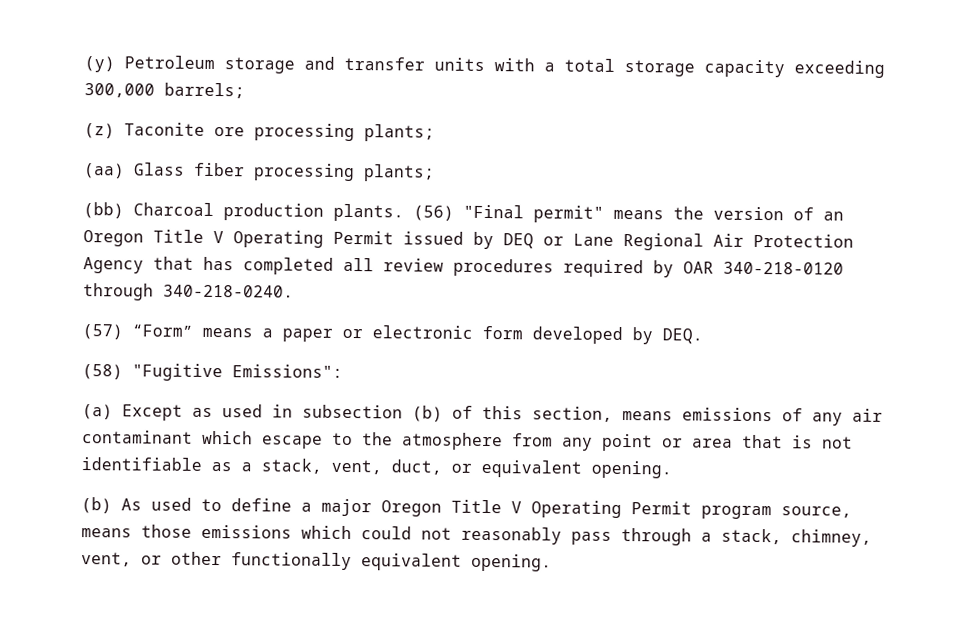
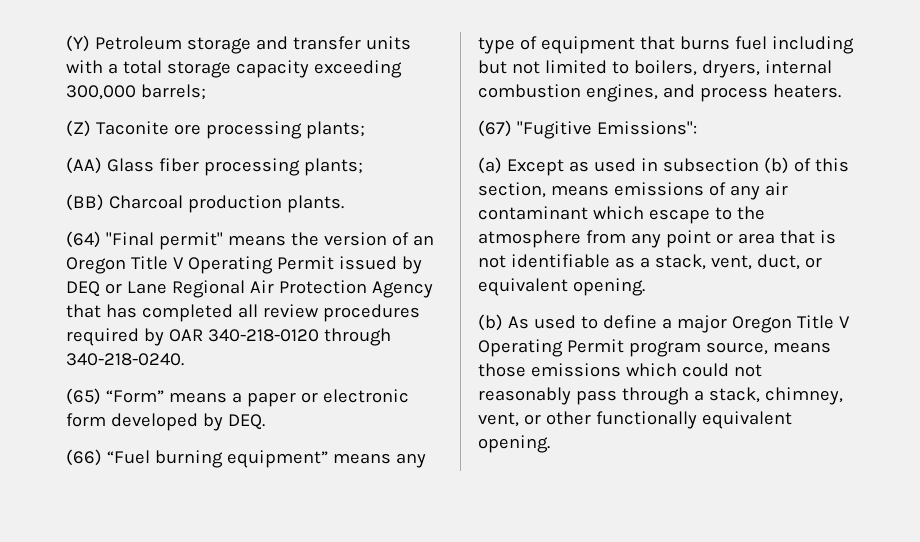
- (y) Petroleum storage and transfer units with a total storage capacity exceeding 300,000 barrels;
+ (Y) Petroleum storage and transfer units with a total storage capacity exceeding 300,000 barrels;
- (z) Taconite ore processing plants;
+ (Z) Taconite ore processing plants;
- (aa) Glass fiber processing plants;
+ (AA) Glass fiber processing plants;
- (bb) Charcoal production plants. (56) "Final permit" means the version of an Oregon Title V Operating Permit issued by DEQ or Lane Regional Air Protection Agency that has completed all review procedures required by OAR 340-218-0120 through 340-218-0240.
+ (BB) Charcoal production plants.
+ (64) "Final permit" means the version of an Oregon Title V Operating Permit issued by DEQ or Lane Regional Air Protection Agency that has completed all review procedures required by OAR 340-218-0120 through 340-218-0240.
- (57) “Form” means a paper or electronic form developed by DEQ.
+ (65) “Form” means a paper or electronic form developed by DEQ.
- (58) "Fugitive Emissions":
+ (66) “Fuel burning equipment” means any type of equipment that burns fuel including but not limited to boilers, dryers, internal combustion engines, and process heaters.
+ (67) "Fugitive Emissions":

